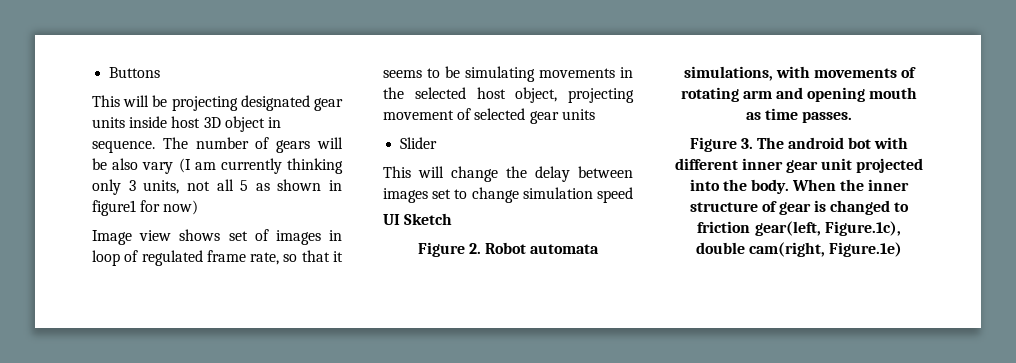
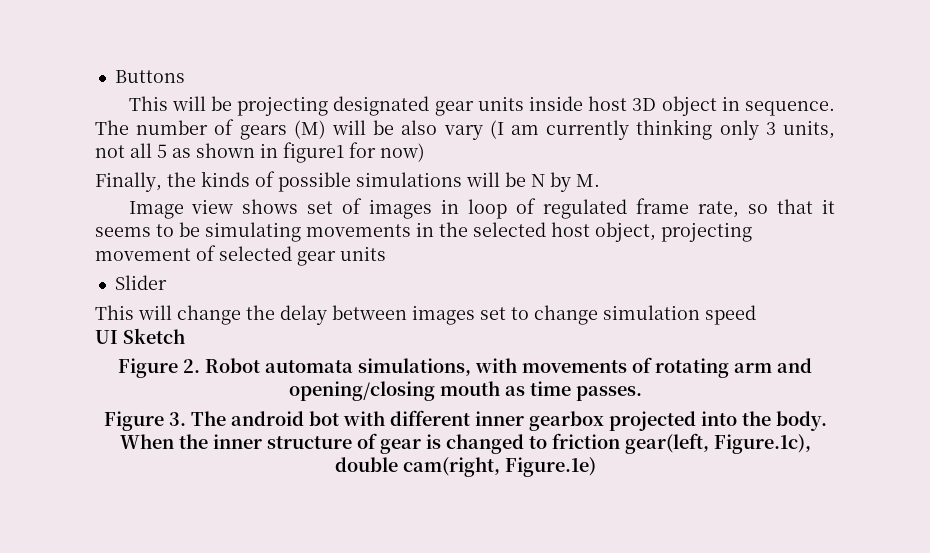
- The number of gears will be also vary (I am currently thinking only 3 units, not all 5 as shown in figure1 for now)
+ The number of gears (M) will be also vary (I am currently thinking only 3 units, not all 5 as shown in figure1 for now)
+ Finally, the kinds of possible simulations will be N by M.
- Figure 2. Robot automata simulations, with movements of rotating arm and opening mouth as time passes.
+ Figure 2. Robot automata simulations, with movements of rotating arm and opening/closing mouth as time passes.
- Figure 3. The android bot with different inner gear unit projected into the body.
+ Figure 3. The android bot with different inner gearbox projected into the body.

